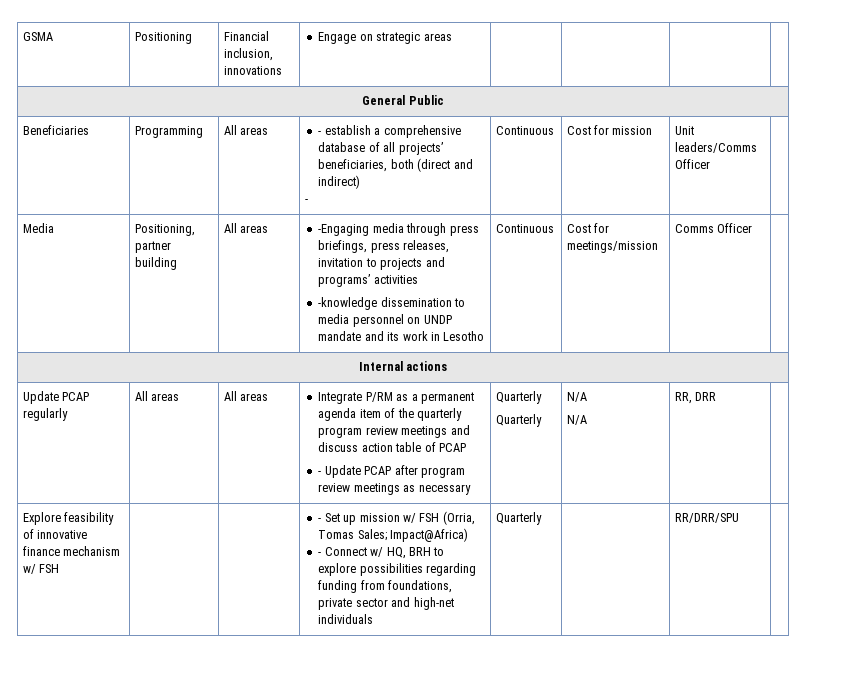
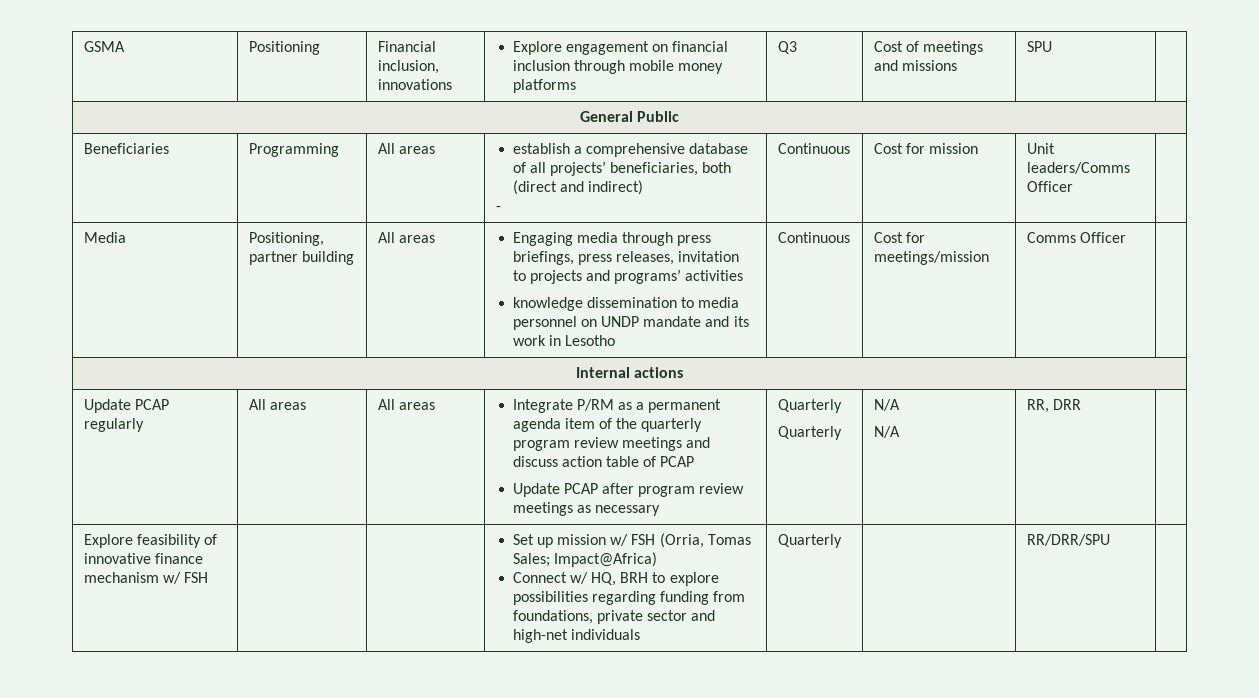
- GSMA | Positioning | Financial inclusion, innovations | Engage on strategic areas | | | |
+ GSMA | Positioning | Financial inclusion, innovations | Explore engagement on financial inclusion through mobile money platforms | Q3 | Cost of meetings and missions | SPU |
- Beneficiaries | Programming | All areas | - establish a comprehensive database of all projects’ beneficiaries, both (direct and indirect)
+ Beneficiaries | Programming | All areas | establish a comprehensive database of all projects’ beneficiaries, both (direct and indirect)
- Media | Positioning, partner building | All areas | -Engaging media through press briefings, press releases, invitation to projects and programs’ activities
- -knowledge dissemination to media personnel on UNDP mandate and its work in Lesotho | Continuous | Cost for meetings/mission | Comms Officer |
+ Media | Positioning, partner building | All areas | Engaging media through press briefings, press releases, invitation to projects and programs’ activities
+ knowledge dissemination to media personnel on UNDP mandate and its work in Lesotho | Continuous | Cost for meetings/mission | Comms Officer |
- - Update PCAP after program review meetings as necessary
+ Update PCAP after program review meetings as necessary
- Explore feasibility of innovative finance mechanism w/ FSH | | | - Set up mission w/ FSH (Orria, Tomas Sales; Impact@Africa)
- - Connect w/ HQ, BRH to explore possibilities regarding funding from foundations, private sector and high-net individuals | Quarterly | | RR/DRR/SPU |
+ Explore feasibility of innovative finance mechanism w/ FSH | | | Set up mission w/ FSH (Orria, Tomas Sales; Impact@Africa)
+ Connect w/ HQ, BRH to explore possibilities regarding funding from foundations, private sector and high-net individuals | Quarterly | | RR/DRR/SPU |

